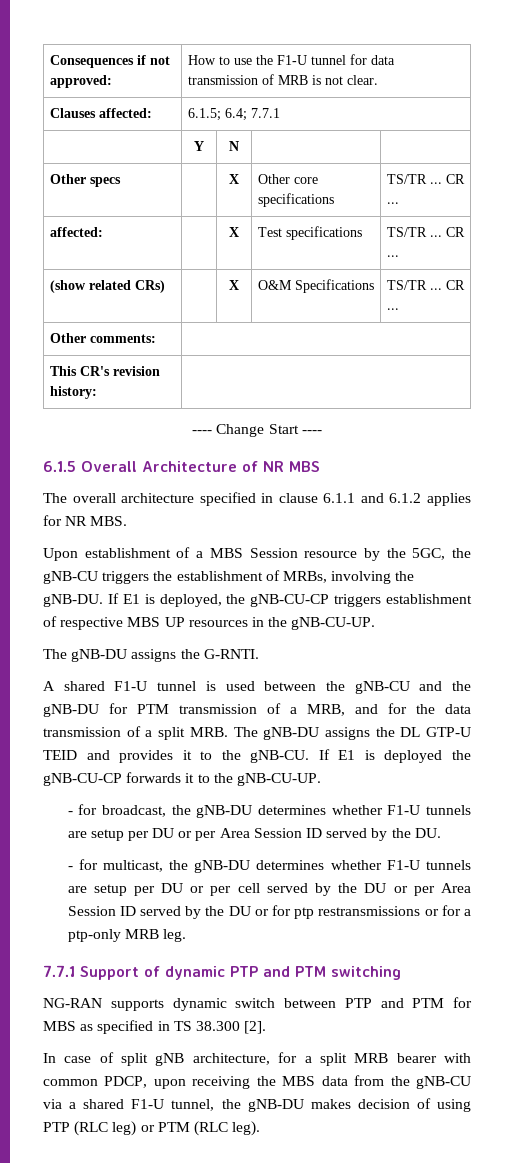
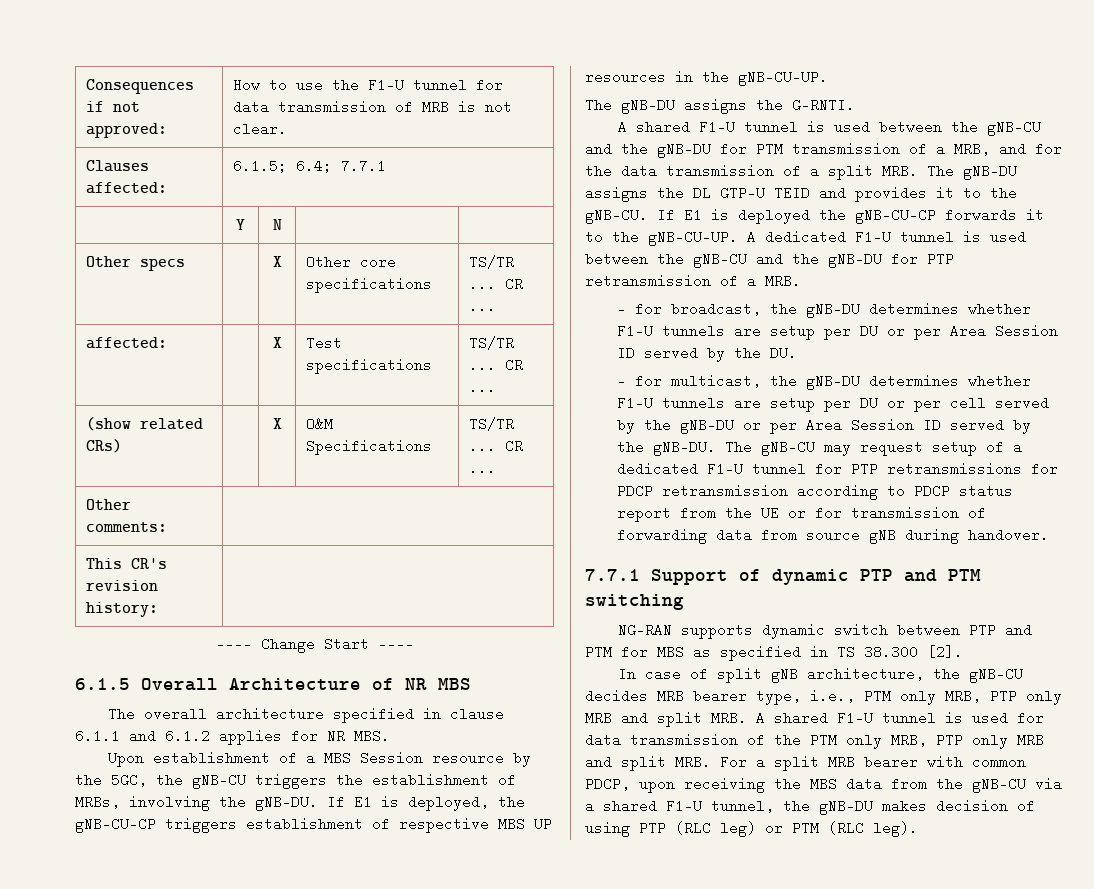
+ A dedicated F1-U tunnel is used between the gNB-CU and the gNB-DU for PTP retransmission of a MRB.
- - for multicast, the gNB-DU determines whether F1-U tunnels are setup per DU or per cell served by the DU or per Area Session ID served by the DU or for ptp restransmissions or for a ptp-only MRB leg.
+ - for multicast, the gNB-DU determines whether F1-U tunnels are setup per DU or per cell served by the gNB-DU or per Area Session ID served by the gNB-DU. The gNB-CU may request setup of a dedicated F1-U tunnel for PTP retransmissions for PDCP retransmission according to PDCP status report from the UE or for transmission of forwarding data from source gNB during handover.
- In case of split gNB architecture, for a split MRB bearer with common PDCP, upon receiving the MBS data from the gNB-CU via a shared F1-U tunnel, the gNB-DU makes decision of using PTP (RLC leg) or PTM (RLC leg).
+ In case of split gNB architecture, the gNB-CU decides MRB bearer type, i.e., PTM only MRB, PTP only MRB and split MRB. A shared F1-U tunnel is used for data transmission of the PTM only MRB, PTP only MRB and split MRB. For a split MRB bearer with common PDCP, upon receiving the MBS data from the gNB-CU via a shared F1-U tunnel, the gNB-DU makes decision of using PTP (RLC leg) or PTM (RLC leg).

